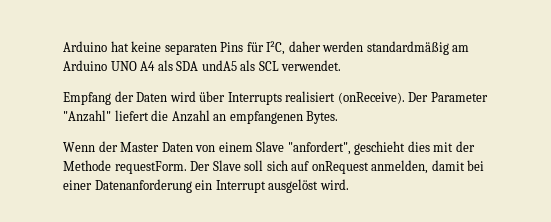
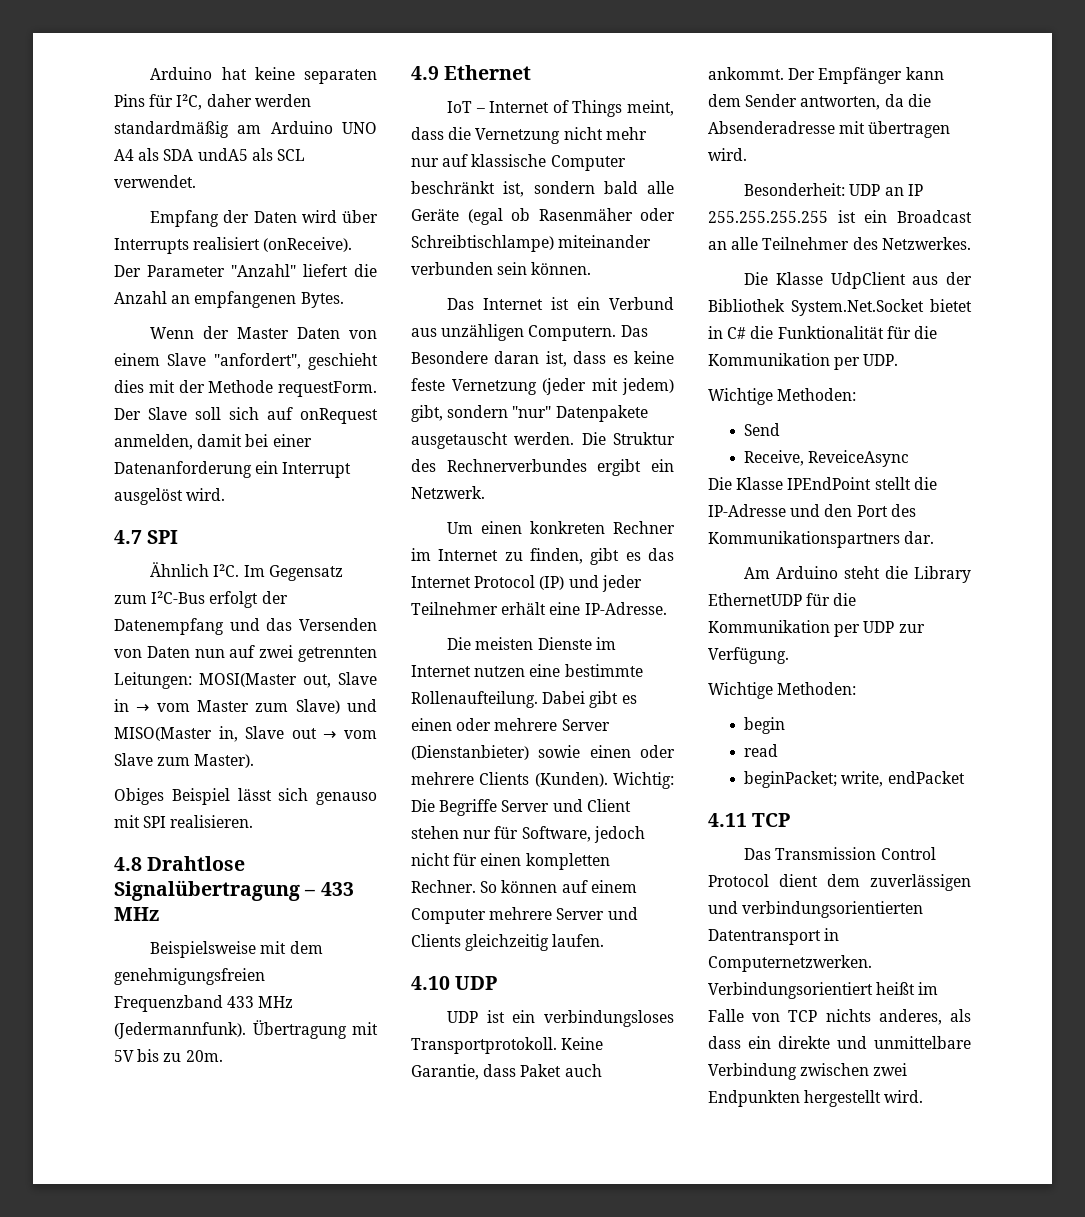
+ 4.7 SPI
+ Ähnlich I²C. Im Gegensatz zum I²C-Bus erfolgt der Datenempfang und das Versenden von Daten nun auf zwei getrennten Leitungen: MOSI(Master out, Slave in → vom Master zum Slave) und MISO(Master in, Slave out → vom Slave zum Master).
+ Obiges Beispiel lässt sich genauso mit SPI realisieren.
+ 4.8 Drahtlose Signalübertragung – 433 MHz
+ Beispielsweise mit dem genehmigungsfreien Frequenzband 433 MHz (Jedermannfunk). Übertragung mit 5V bis zu 20m.
+ 4.9 Ethernet
+ IoT – Internet of Things meint, dass die Vernetzung nicht mehr nur auf klassische Computer beschränkt ist, sondern bald alle Geräte (egal ob Rasenmäher oder Schreibtischlampe) miteinander verbunden sein können.
+ Das Internet ist ein Verbund aus unzähligen Computern. Das Besondere daran ist, dass es keine feste Vernetzung (jeder mit jedem) gibt, sondern "nur" Datenpakete ausgetauscht werden. Die Struktur des Rechnerverbundes ergibt ein Netzwerk.
+ Um einen konkreten Rechner im Internet zu finden, gibt es das Internet Protocol (IP) und jeder Teilnehmer erhält eine IP-Adresse.
+ Die meisten Dienste im Internet nutzen eine bestimmte Rollenaufteilung. Dabei gibt es einen oder mehrere Server (Dienstanbieter) sowie einen oder mehrere Clients (Kunden). Wichtig: Die Begriffe Server und Client stehen nur für Software, jedoch nicht für einen kompletten Rechner. So können auf einem Computer mehrere Server und Clients gleichzeitig laufen.
+ 4.10 UDP
+ UDP ist ein verbindungsloses Transportprotokoll. Keine Garantie, dass Paket auch ankommt. Der Empfänger kann dem Sender antworten, da die Absenderadresse mit übertragen wird.
+ Besonderheit: UDP an IP 255.255.255.255 ist ein Broadcast an alle Teilnehmer des Netzwerkes.
+ Die Klasse UdpClient aus der Bibliothek System.Net.Socket bietet in C# die Funktionalität für die Kommunikation per UDP.
+ Wichtige Methoden:
+ Send
+ Receive, ReveiceAsync
+ Die Klasse IPEndPoint stellt die IP-Adresse und den Port des Kommunikationspartners dar.
+ Am Arduino steht die Library EthernetUDP für die Kommunikation per UDP zur Verfügung.
+ Wichtige Methoden:
+ begin
+ read
+ beginPacket; write, endPacket
+ 4.11 TCP
+ Das Transmission Control Protocol dient dem zuverlässigen und verbindungsorientierten Datentransport in Computernetzwerken. Verbindungsorientiert heißt im Falle von TCP nichts anderes, als dass ein direkte und unmittelbare Verbindung zwischen zwei Endpunkten hergestellt wird.

